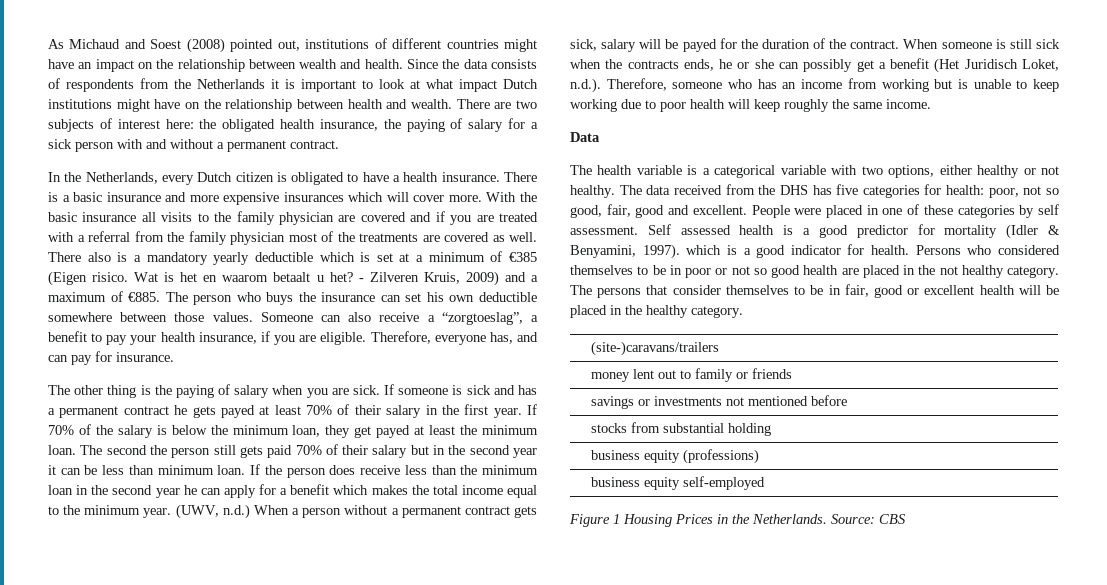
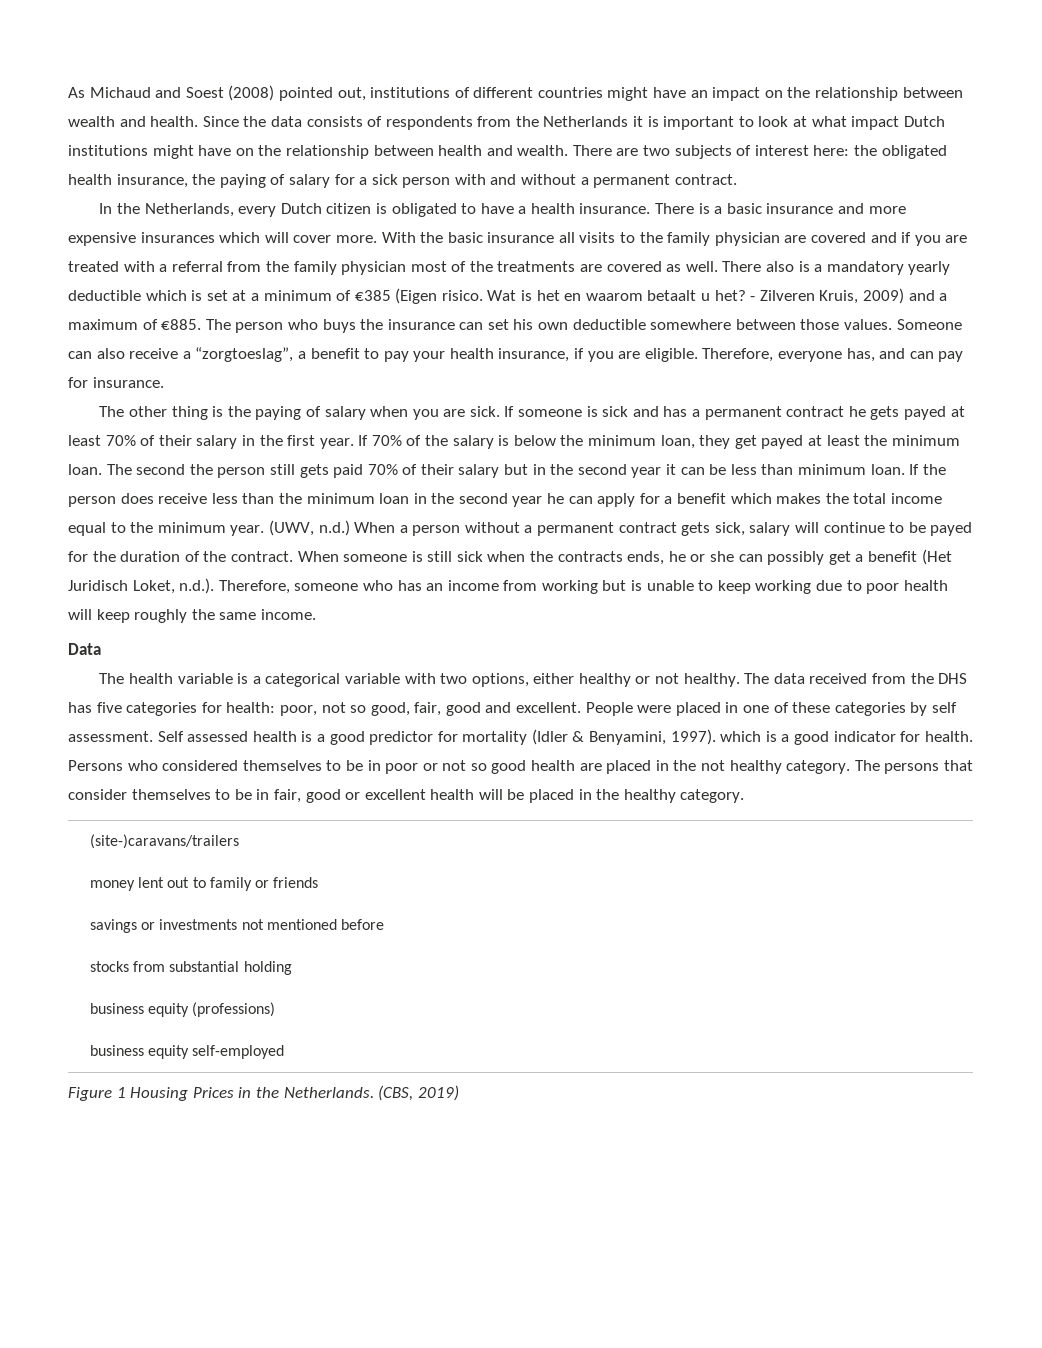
- (UWV, n.d.) When a person without a permanent contract gets sick, salary will be payed for the duration of the contract.
+ (UWV, n.d.) When a person without a permanent contract gets sick, salary will continue to be payed for the duration of the contract.
- Source: CBS
+ (CBS, 2019)

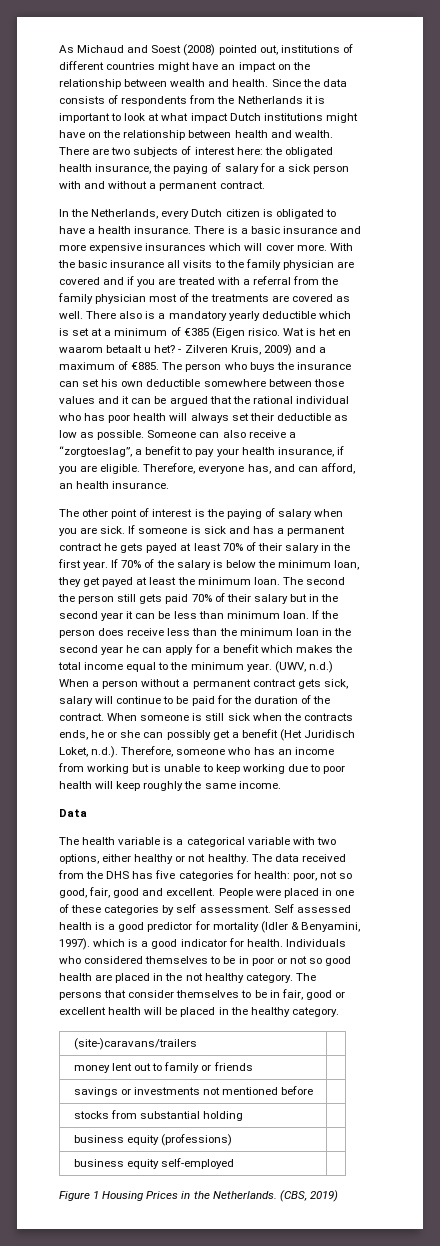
- The person who buys the insurance can set his own deductible somewhere between those values.
+ The person who buys the insurance can set his own deductible somewhere between those values and it can be argued that the rational individual who has poor health will always set their deductible as low as possible.
- Therefore, everyone has, and can pay for insurance.
+ Therefore, everyone has, and can afford, an health insurance.
- The other thing is the paying of salary when you are sick.
+ The other point of interest is the paying of salary when you are sick.
- (UWV, n.d.) When a person without a permanent contract gets sick, salary will continue to be payed for the duration of the contract.
+ (UWV, n.d.) When a person without a permanent contract gets sick, salary will continue to be paid for the duration of the contract.
- Persons who considered themselves to be in poor or not so good health are placed in the not healthy category.
+ Individuals who considered themselves to be in poor or not so good health are placed in the not healthy category.

